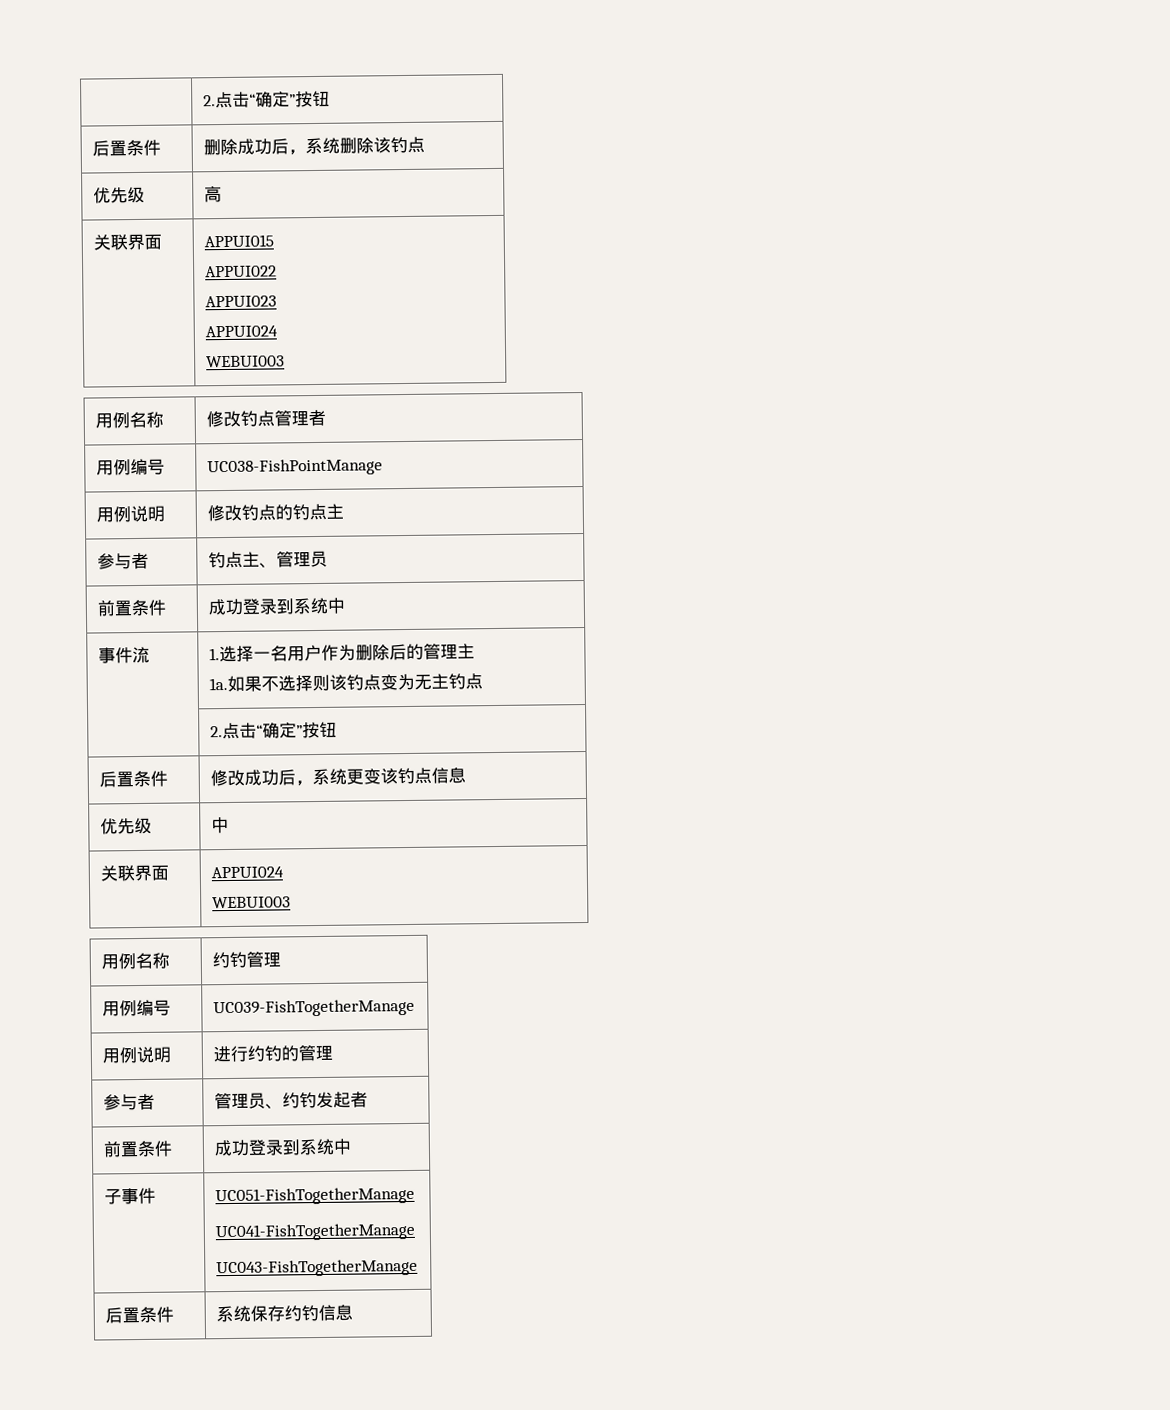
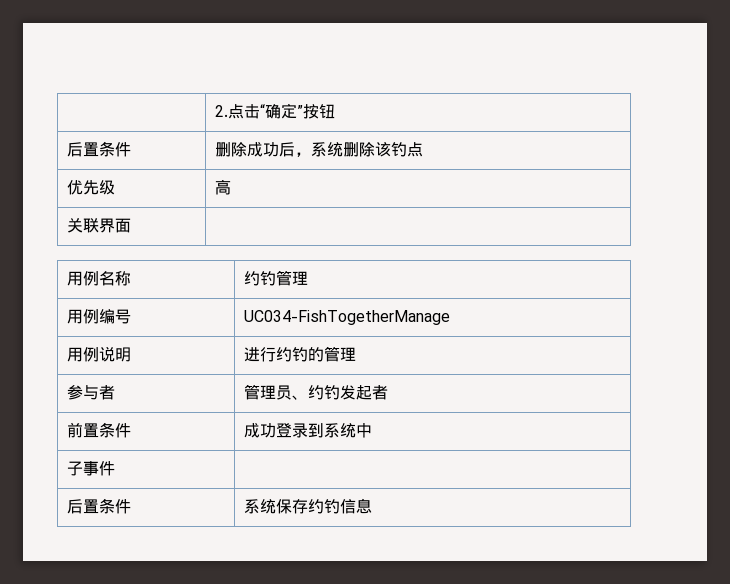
- 关联界面 | APPUI015
- APPUI022
- APPUI023
- APPUI024
- WEBUI003
- 用例名称 | 修改钓点管理者
- 用例编号 | UC038-FishPointManage
- 用例说明 | 修改钓点的钓点主
- 参与者 | 钓点主、管理员
- 前置条件 | 成功登录到系统中
- 事件流 | 1.选择一名用户作为删除后的管理主
- 1a.如果不选择则该钓点变为无主钓点
- | 2.点击“确定”按钮
- 后置条件 | 修改成功后，系统更变该钓点信息
- 优先级 | 中
- 关联界面 | APPUI024
- WEBUI003
+ 关联界面 |
- 用例编号 | UC039-FishTogetherManage
+ 用例编号 | UC034-FishTogetherManage
- 子事件 | UC051-FishTogetherManage
- UC041-FishTogetherManage
- UC043-FishTogetherManage
+ 子事件 |

